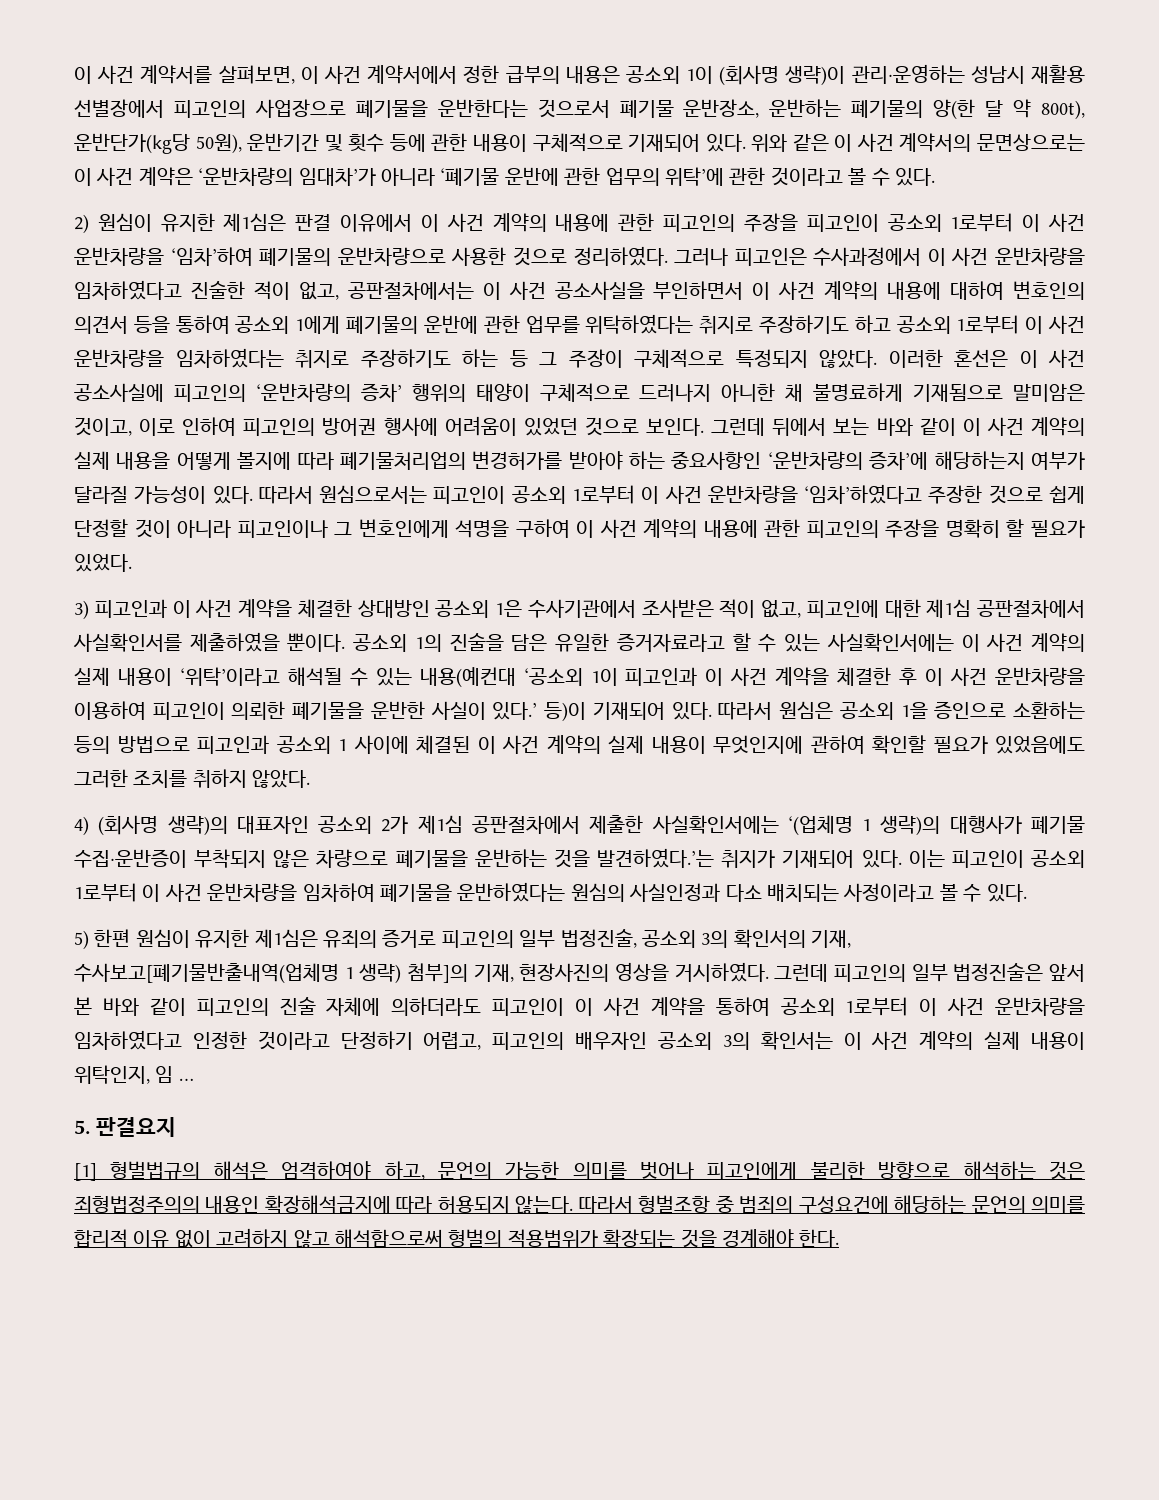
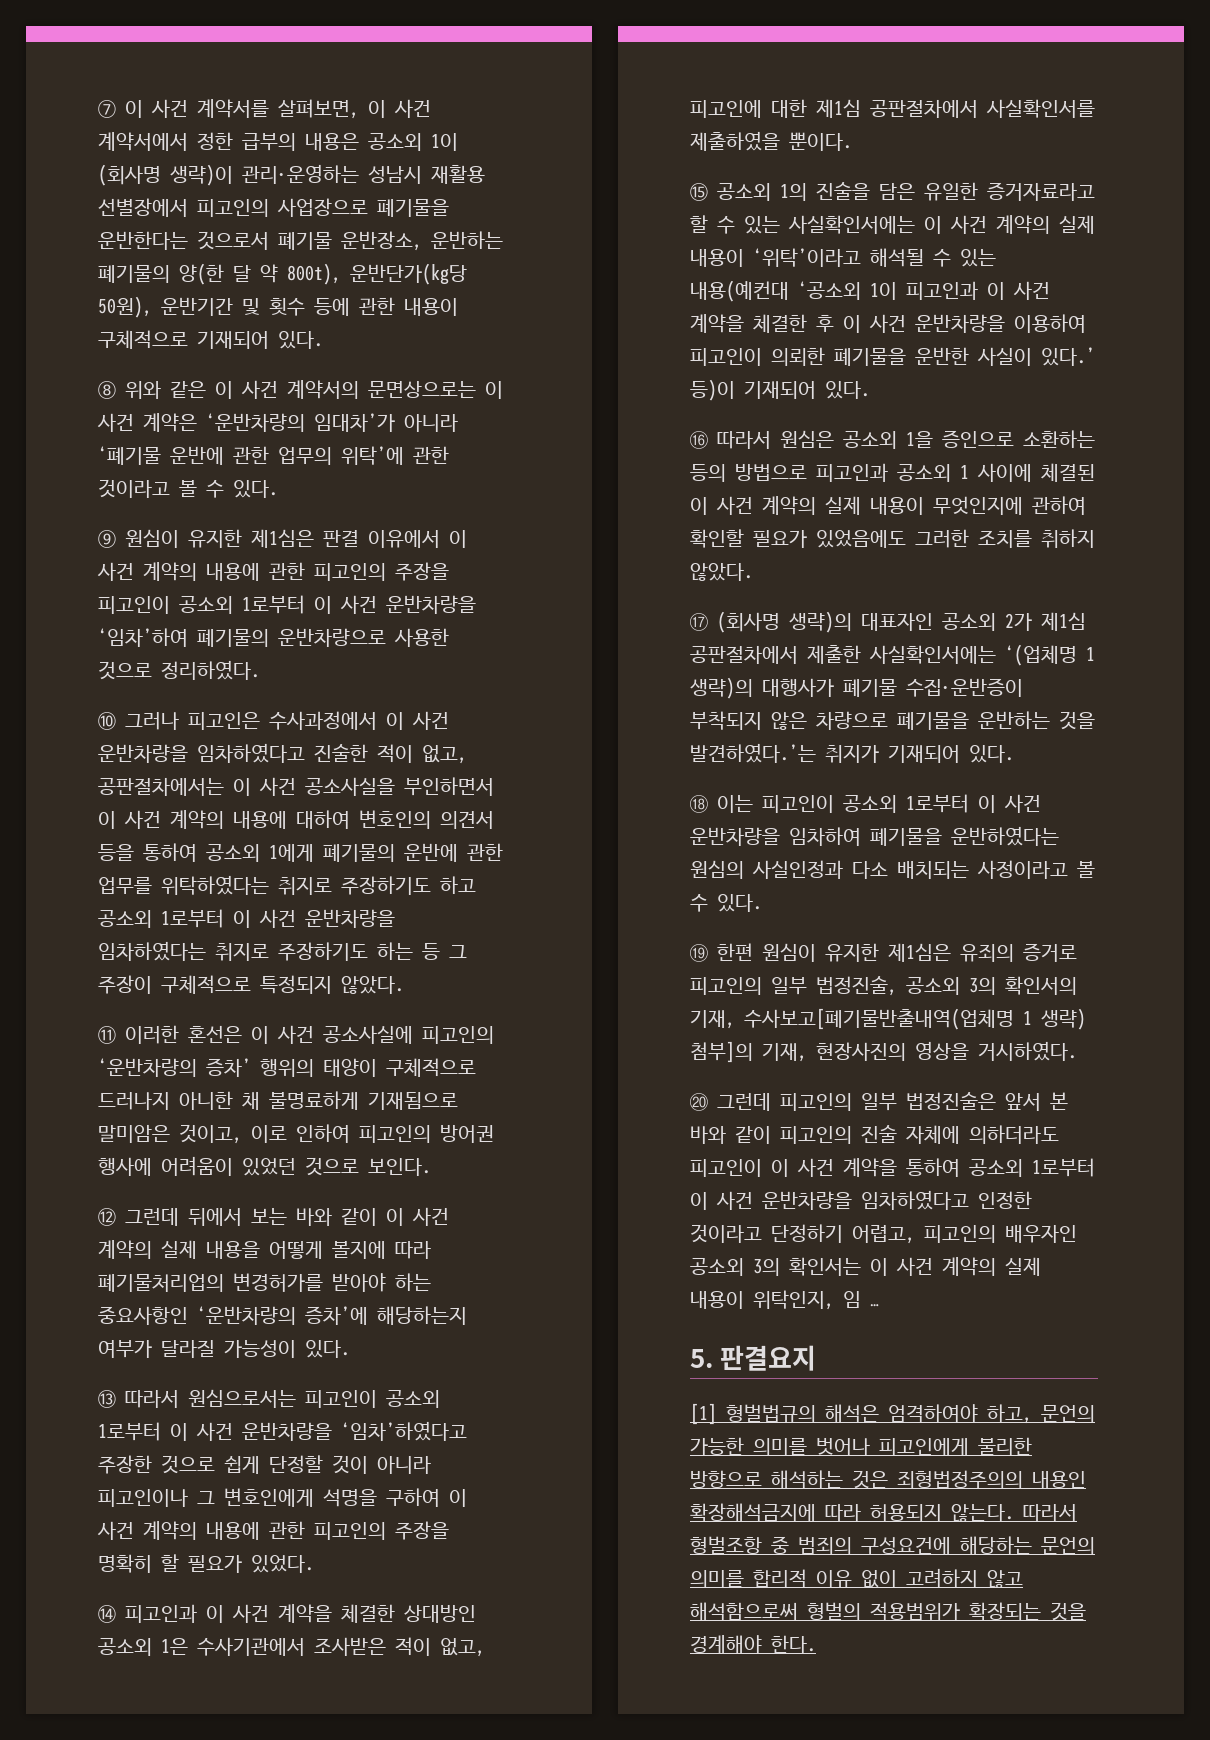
- 이 사건 계약서를 살펴보면, 이 사건 계약서에서 정한 급부의 내용은 공소외 1이 (회사명 생략)이 관리·운영하는 성남시 재활용 선별장에서 피고인의 사업장으로 폐기물을 운반한다는 것으로서 폐기물 운반장소, 운반하는 폐기물의 양(한 달 약 800t), 운반단가(kg당 50원), 운반기간 및 횟수 등에 관한 내용이 구체적으로 기재되어 있다. 위와 같은 이 사건 계약서의 문면상으로는 이 사건 계약은 ‘운반차량의 임대차’가 아니라 ‘폐기물 운반에 관한 업무의 위탁’에 관한 것이라고 볼 수 있다.
+ ⑦ 이 사건 계약서를 살펴보면, 이 사건 계약서에서 정한 급부의 내용은 공소외 1이 (회사명 생략)이 관리·운영하는 성남시 재활용 선별장에서 피고인의 사업장으로 폐기물을 운반한다는 것으로서 폐기물 운반장소, 운반하는 폐기물의 양(한 달 약 800t), 운반단가(kg당 50원), 운반기간 및 횟수 등에 관한 내용이 구체적으로 기재되어 있다.
+ ⑧ 위와 같은 이 사건 계약서의 문면상으로는 이 사건 계약은 ‘운반차량의 임대차’가 아니라 ‘폐기물 운반에 관한 업무의 위탁’에 관한 것이라고 볼 수 있다.
- 2) 원심이 유지한 제1심은 판결 이유에서 이 사건 계약의 내용에 관한 피고인의 주장을 피고인이 공소외 1로부터 이 사건 운반차량을 ‘임차’하여 폐기물의 운반차량으로 사용한 것으로 정리하였다. 그러나 피고인은 수사과정에서 이 사건 운반차량을 임차하였다고 진술한 적이 없고, 공판절차에서는 이 사건 공소사실을 부인하면서 이 사건 계약의 내용에 대하여 변호인의 의견서 등을 통하여 공소외 1에게 폐기물의 운반에 관한 업무를 위탁하였다는 취지로 주장하기도 하고 공소외 1로부터 이 사건 운반차량을 임차하였다는 취지로 주장하기도 하는 등 그 주장이 구체적으로 특정되지 않았다. 이러한 혼선은 이 사건 공소사실에 피고인의 ‘운반차량의 증차’ 행위의 태양이 구체적으로 드러나지 아니한 채 불명료하게 기재됨으로 말미암은 것이고, 이로 인하여 피고인의 방어권 행사에 어려움이 있었던 것으로 보인다. 그런데 뒤에서 보는 바와 같이 이 사건 계약의 실제 내용을 어떻게 볼지에 따라 폐기물처리업의 변경허가를 받아야 하는 중요사항인 ‘운반차량의 증차’에 해당하는지 여부가 달라질 가능성이 있다. 따라서 원심으로서는 피고인이 공소외 1로부터 이 사건 운반차량을 ‘임차’하였다고 주장한 것으로 쉽게 단정할 것이 아니라 피고인이나 그 변호인에게 석명을 구하여 이 사건 계약의 내용에 관한 피고인의 주장을 명확히 할 필요가 있었다.
+ ⑨ 원심이 유지한 제1심은 판결 이유에서 이 사건 계약의 내용에 관한 피고인의 주장을 피고인이 공소외 1로부터 이 사건 운반차량을 ‘임차’하여 폐기물의 운반차량으로 사용한 것으로 정리하였다.
+ ⑩ 그러나 피고인은 수사과정에서 이 사건 운반차량을 임차하였다고 진술한 적이 없고, 공판절차에서는 이 사건 공소사실을 부인하면서 이 사건 계약의 내용에 대하여 변호인의 의견서 등을 통하여 공소외 1에게 폐기물의 운반에 관한 업무를 위탁하였다는 취지로 주장하기도 하고 공소외 1로부터 이 사건 운반차량을 임차하였다는 취지로 주장하기도 하는 등 그 주장이 구체적으로 특정되지 않았다.
+ ⑪ 이러한 혼선은 이 사건 공소사실에 피고인의 ‘운반차량의 증차’ 행위의 태양이 구체적으로 드러나지 아니한 채 불명료하게 기재됨으로 말미암은 것이고, 이로 인하여 피고인의 방어권 행사에 어려움이 있었던 것으로 보인다.
+ ⑫ 그런데 뒤에서 보는 바와 같이 이 사건 계약의 실제 내용을 어떻게 볼지에 따라 폐기물처리업의 변경허가를 받아야 하는 중요사항인 ‘운반차량의 증차’에 해당하는지 여부가 달라질 가능성이 있다.
+ ⑬ 따라서 원심으로서는 피고인이 공소외 1로부터 이 사건 운반차량을 ‘임차’하였다고 주장한 것으로 쉽게 단정할 것이 아니라 피고인이나 그 변호인에게 석명을 구하여 이 사건 계약의 내용에 관한 피고인의 주장을 명확히 할 필요가 있었다.
- 3) 피고인과 이 사건 계약을 체결한 상대방인 공소외 1은 수사기관에서 조사받은 적이 없고, 피고인에 대한 제1심 공판절차에서 사실확인서를 제출하였을 뿐이다. 공소외 1의 진술을 담은 유일한 증거자료라고 할 수 있는 사실확인서에는 이 사건 계약의 실제 내용이 ‘위탁’이라고 해석될 수 있는 내용(예컨대 ‘공소외 1이 피고인과 이 사건 계약을 체결한 후 이 사건 운반차량을 이용하여 피고인이 의뢰한 폐기물을 운반한 사실이 있다.’
+ ⑭ 피고인과 이 사건 계약을 체결한 상대방인 공소외 1은 수사기관에서 조사받은 적이 없고, 피고인에 대한 제1심 공판절차에서 사실확인서를 제출하였을 뿐이다.
+ ⑮ 공소외 1의 진술을 담은 유일한 증거자료라고 할 수 있는 사실확인서에는 이 사건 계약의 실제 내용이 ‘위탁’이라고 해석될 수 있는 내용(예컨대 ‘공소외 1이 피고인과 이 사건 계약을 체결한 후 이 사건 운반차량을 이용하여 피고인이 의뢰한 폐기물을 운반한 사실이 있다.’
- 등)이 기재되어 있다. 따라서 원심은 공소외 1을 증인으로 소환하는 등의 방법으로 피고인과 공소외 1 사이에 체결된 이 사건 계약의 실제 내용이 무엇인지에 관하여 확인할 필요가 있었음에도 그러한 조치를 취하지 않았다.
+ 등)이 기재되어 있다.
+ ⑯ 따라서 원심은 공소외 1을 증인으로 소환하는 등의 방법으로 피고인과 공소외 1 사이에 체결된 이 사건 계약의 실제 내용이 무엇인지에 관하여 확인할 필요가 있었음에도 그러한 조치를 취하지 않았다.
- 4) (회사명 생략)의 대표자인 공소외 2가 제1심 공판절차에서 제출한 사실확인서에는 ‘(업체명 1 생략)의 대행사가 폐기물 수집·운반증이 부착되지 않은 차량으로 폐기물을 운반하는 것을 발견하였다.’는 취지가 기재되어 있다. 이는 피고인이 공소외 1로부터 이 사건 운반차량을 임차하여 폐기물을 운반하였다는 원심의 사실인정과 다소 배치되는 사정이라고 볼 수 있다.
+ ⑰ (회사명 생략)의 대표자인 공소외 2가 제1심 공판절차에서 제출한 사실확인서에는 ‘(업체명 1 생략)의 대행사가 폐기물 수집·운반증이 부착되지 않은 차량으로 폐기물을 운반하는 것을 발견하였다.’는 취지가 기재되어 있다.
+ ⑱ 이는 피고인이 공소외 1로부터 이 사건 운반차량을 임차하여 폐기물을 운반하였다는 원심의 사실인정과 다소 배치되는 사정이라고 볼 수 있다.
- 5) 한편 원심이 유지한 제1심은 유죄의 증거로 피고인의 일부 법정진술, 공소외 3의 확인서의 기재, 수사보고[폐기물반출내역(업체명 1 생략) 첨부]의 기재, 현장사진의 영상을 거시하였다. 그런데 피고인의 일부 법정진술은 앞서 본 바와 같이 피고인의 진술 자체에 의하더라도 피고인이 이 사건 계약을 통하여 공소외 1로부터 이 사건 운반차량을 임차하였다고 인정한 것이라고 단정하기 어렵고, 피고인의 배우자인 공소외 3의 확인서는 이 사건 계약의 실제 내용이 위탁인지, 임 …
+ ⑲ 한편 원심이 유지한 제1심은 유죄의 증거로 피고인의 일부 법정진술, 공소외 3의 확인서의 기재, 수사보고[폐기물반출내역(업체명 1 생략) 첨부]의 기재, 현장사진의 영상을 거시하였다.
+ ⑳ 그런데 피고인의 일부 법정진술은 앞서 본 바와 같이 피고인의 진술 자체에 의하더라도 피고인이 이 사건 계약을 통하여 공소외 1로부터 이 사건 운반차량을 임차하였다고 인정한 것이라고 단정하기 어렵고, 피고인의 배우자인 공소외 3의 확인서는 이 사건 계약의 실제 내용이 위탁인지, 임 …

